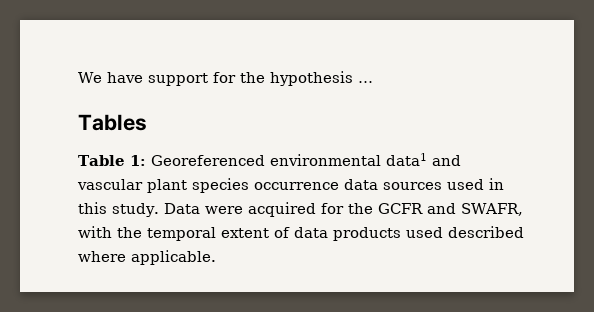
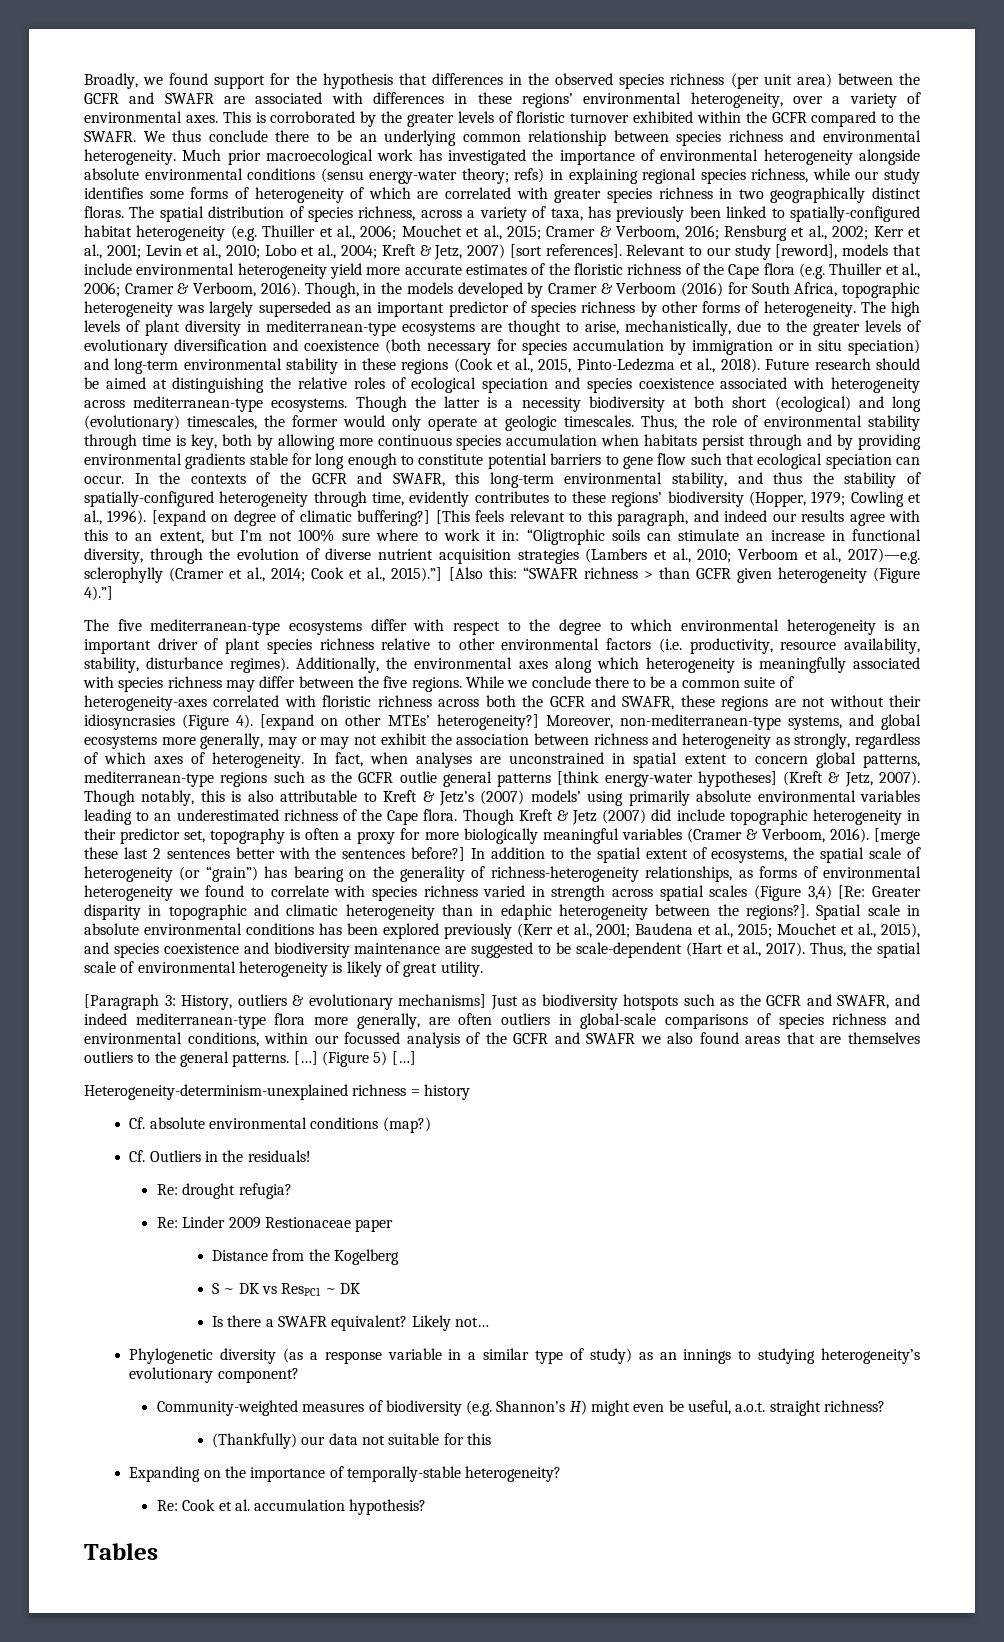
- We have support for the hypothesis …
+ Broadly, we found support for the hypothesis that differences in the observed species richness (per unit area) between the GCFR and SWAFR are associated with differences in these regions’ environmental heterogeneity, over a variety of environmental axes. This is corroborated by the greater levels of floristic turnover exhibited within the GCFR compared to the SWAFR. We thus conclude there to be an underlying common relationship between species richness and environmental heterogeneity. Much prior macroecological work has investigated the importance of environmental heterogeneity alongside absolute environmental conditions (sensu energy-water theory; refs) in explaining regional species richness, while our study identifies some forms of heterogeneity of which are correlated with greater species richness in two geographically distinct floras. The spatial distribution of species richness, across a variety of taxa, has previously been linked to spatially-configured habitat heterogeneity (e.g. Thuiller et al., 2006; Mouchet et al., 2015; Cramer & Verboom, 2016; Rensburg et al., 2002; Kerr et al., 2001; Levin et al., 2010; Lobo et al., 2004; Kreft & Jetz, 2007) [sort references]. Relevant to our study [reword], models that include environmental heterogeneity yield more accurate estimates of the floristic richness of the Cape flora (e.g. Thuiller et al., 2006; Cramer & Verboom, 2016). Though, in the models developed by Cramer & Verboom (2016) for South Africa, topographic heterogeneity was largely superseded as an important predictor of species richness by other forms of heterogeneity. The high levels of plant diversity in mediterranean-type ecosystems are thought to arise, mechanistically, due to the greater levels of evolutionary diversification and coexistence (both necessary for species accumulation by immigration or in situ speciation) and long-term environmental stability in these regions (Cook et al., 2015, Pinto-Ledezma et al., 2018). Future research should be aimed at distinguishing the relative roles of ecological speciation and species coexistence associated with heterogeneity across mediterranean-type ecosystems. Though the latter is a necessity biodiversity at both short (ecological) and long (evolutionary) timescales, the former would only operate at geologic timescales. Thus, the role of environmental stability through time is key, both by allowing more continuous species accumulation when habitats persist through and by providing environmental gradients stable for long enough to constitute potential barriers to gene flow such that ecological speciation can occur. In the contexts of the GCFR and SWAFR, this long-term environmental stability, and thus the stability of spatially-configured heterogeneity through time, evidently contributes to these regions’ biodiversity (Hopper, 1979; Cowling et al., 1996). [expand on degree of climatic buffering?] [This feels relevant to this paragraph, and indeed our results agree with this to an extent, but I’m not 100% sure where to work it in: “Oligtrophic soils can stimulate an increase in functional diversity, through the evolution of diverse nutrient acquisition strategies (Lambers et al., 2010; Verboom et al., 2017)—e.g. sclerophylly (Cramer et al., 2014; Cook et al., 2015).”] [Also this: “SWAFR richness > than GCFR given heterogeneity (Figure 4).”]
+ The five mediterranean-type ecosystems differ with respect to the degree to which environmental heterogeneity is an important driver of plant species richness relative to other environmental factors (i.e. productivity, resource availability, stability, disturbance regimes). Additionally, the environmental axes along which heterogeneity is meaningfully associated with species richness may differ between the five regions. While we conclude there to be a common suite of heterogeneity-axes correlated with floristic richness across both the GCFR and SWAFR, these regions are not without their idiosyncrasies (Figure 4). [expand on other MTEs’ heterogeneity?] Moreover, non-mediterranean-type systems, and global ecosystems more generally, may or may not exhibit the association between richness and heterogeneity as strongly, regardless of which axes of heterogeneity. In fact, when analyses are unconstrained in spatial extent to concern global patterns, mediterranean-type regions such as the GCFR outlie general patterns [think energy-water hypotheses] (Kreft & Jetz, 2007). Though notably, this is also attributable to Kreft & Jetz’s (2007) models’ using primarily absolute environmental variables leading to an underestimated richness of the Cape flora. Though Kreft & Jetz (2007) did include topographic heterogeneity in their predictor set, topography is often a proxy for more biologically meaningful variables (Cramer & Verboom, 2016). [merge these last 2 sentences better with the sentences before?] In addition to the spatial extent of ecosystems, the spatial scale of heterogeneity (or “grain”) has bearing on the generality of richness-heterogeneity relationships, as forms of environmental heterogeneity we found to correlate with species richness varied in strength across spatial scales (Figure 3,4) [Re: Greater disparity in topographic and climatic heterogeneity than in edaphic heterogeneity between the regions?]. Spatial scale in absolute environmental conditions has been explored previously (Kerr et al., 2001; Baudena et al., 2015; Mouchet et al., 2015), and species coexistence and biodiversity maintenance are suggested to be scale-dependent (Hart et al., 2017). Thus, the spatial scale of environmental heterogeneity is likely of great utility.
+ [Paragraph 3: History, outliers & evolutionary mechanisms] Just as biodiversity hotspots such as the GCFR and SWAFR, and indeed mediterranean-type flora more generally, are often outliers in global-scale comparisons of species richness and environmental conditions, within our focussed analysis of the GCFR and SWAFR we also found areas that are themselves outliers to the general patterns. […] (Figure 5) […]
+ Heterogeneity-determinism-unexplained richness = history
+ Cf. absolute environmental conditions (map?)
+ Cf. Outliers in the residuals!
+ Re: drought refugia?
+ Re: Linder 2009 Restionaceae paper
+ Distance from the Kogelberg
+ S ~ DK vs ResPC1 ~ DK
+ Is there a SWAFR equivalent? Likely not…
+ Phylogenetic diversity (as a response variable in a similar type of study) as an innings to studying heterogeneity’s evolutionary component?
+ Community-weighted measures of biodiversity (e.g. Shannon’s H) might even be useful, a.o.t. straight richness?
+ (Thankfully) our data not suitable for this
+ Expanding on the importance of temporally-stable heterogeneity?
+ Re: Cook et al. accumulation hypothesis?
  Tables
- Table 1: Georeferenced environmental data1 and vascular plant species occurrence data sources used in this study. Data were acquired for the GCFR and SWAFR, with the temporal extent of data products used described where applicable.

